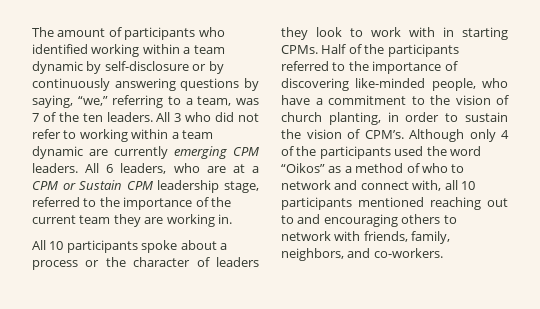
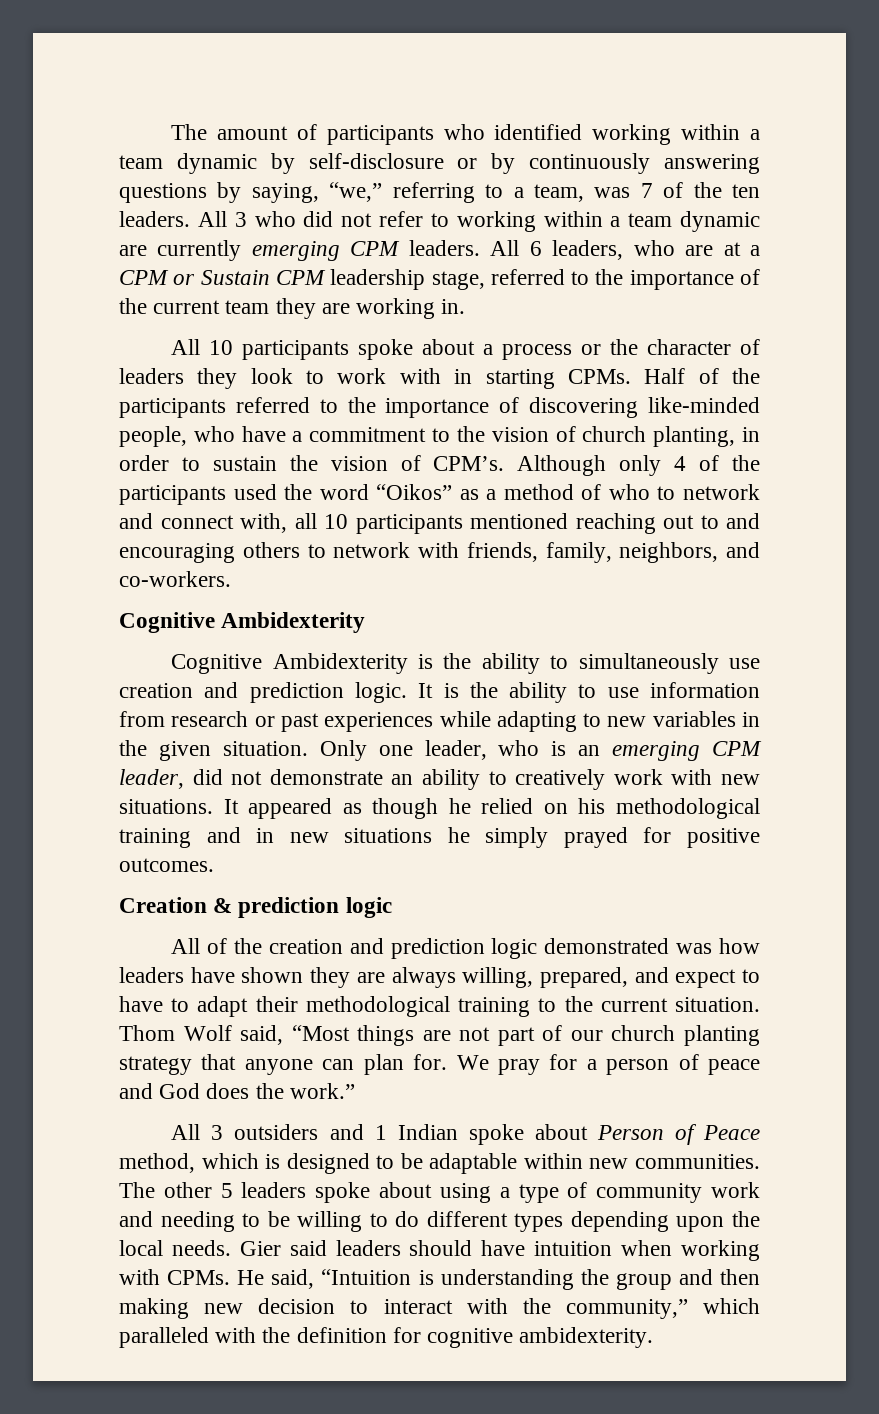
  Although only 4 of the participants used the word “Oikos” as a method of who to network and connect with, all 10 participants mentioned reaching out to and encouraging others to network with friends, family, neighbors, and co-workers.
+ Cognitive Ambidexterity
+ Cognitive Ambidexterity is the ability to simultaneously use creation and prediction logic. It is the ability to use information from research or past experiences while adapting to new variables in the given situation. Only one leader, who is an emerging CPM leader, did not demonstrate an ability to creatively work with new situations. It appeared as though he relied on his methodological training and in new situations he simply prayed for positive outcomes.
+ Creation & prediction logic
+ All of the creation and prediction logic demonstrated was how leaders have shown they are always willing, prepared, and expect to have to adapt their methodological training to the current situation. Thom Wolf said, “Most things are not part of our church planting strategy that anyone can plan for. We pray for a person of peace and God does the work.”
+ All 3 outsiders and 1 Indian spoke about Person of Peace method, which is designed to be adaptable within new communities. The other 5 leaders spoke about using a type of community work and needing to be willing to do different types depending upon the local needs. Gier said leaders should have intuition when working with CPMs. He said, “Intuition is understanding the group and then making new decision to interact with the community,” which paralleled with the definition for cognitive ambidexterity.

